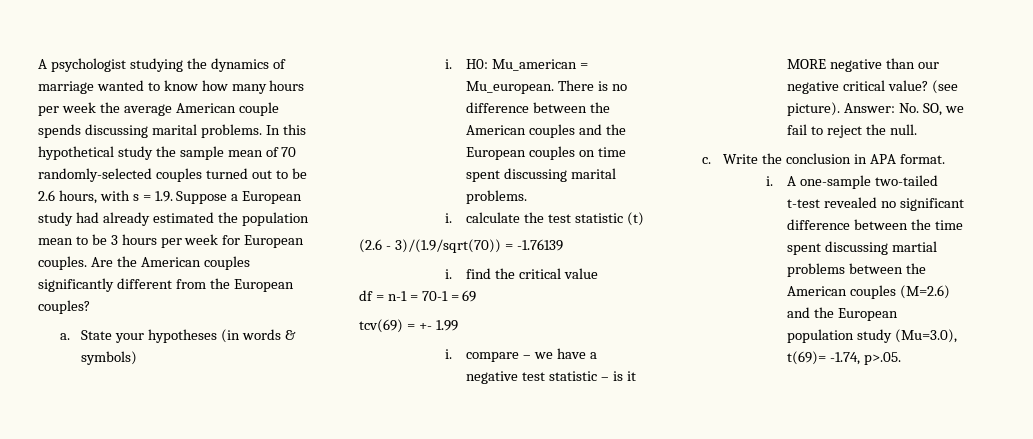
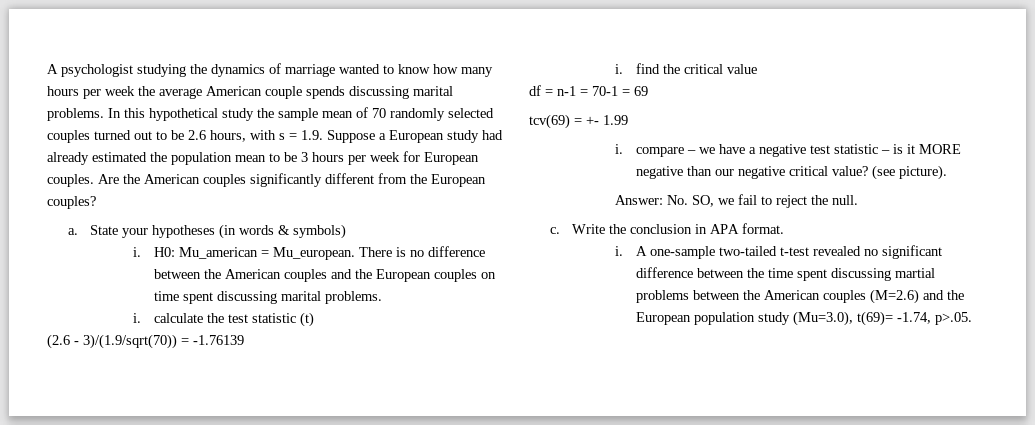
- In this hypothetical study the sample mean of 70 randomly-selected couples turned out to be 2.6 hours, with s = 1.9. Suppose a European study had already estimated the population mean to be 3 hours per week for European couples.
+ In this hypothetical study the sample mean of 70 randomly selected couples turned out to be 2.6 hours, with s = 1.9. Suppose a European study had already estimated the population mean to be 3 hours per week for European couples.
- (see picture). Answer: No. SO, we fail to reject the null.
+ (see picture).
+ Answer: No. SO, we fail to reject the null.

